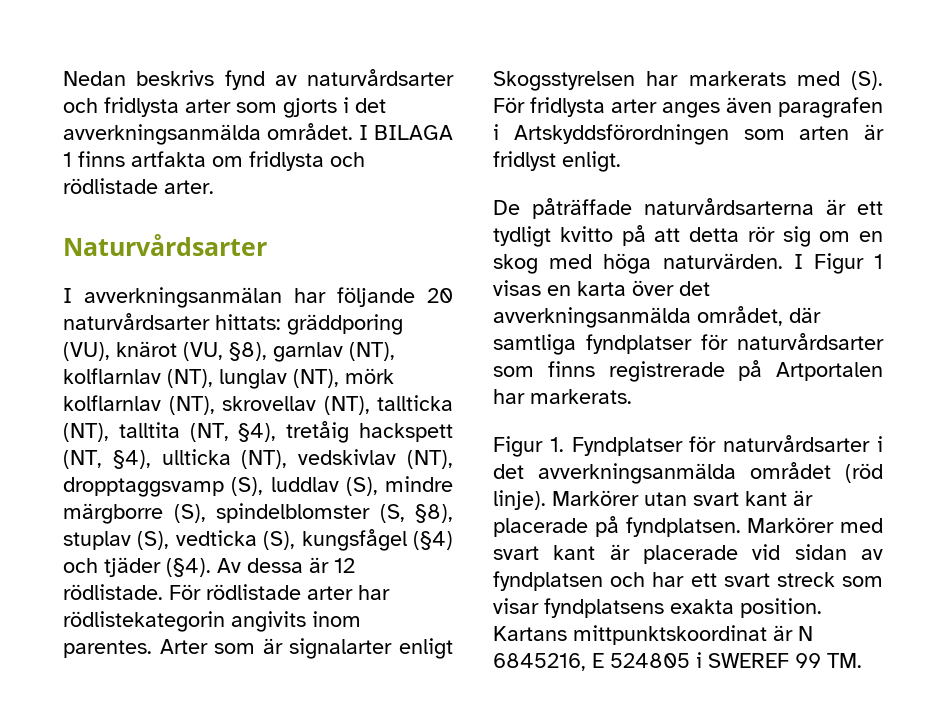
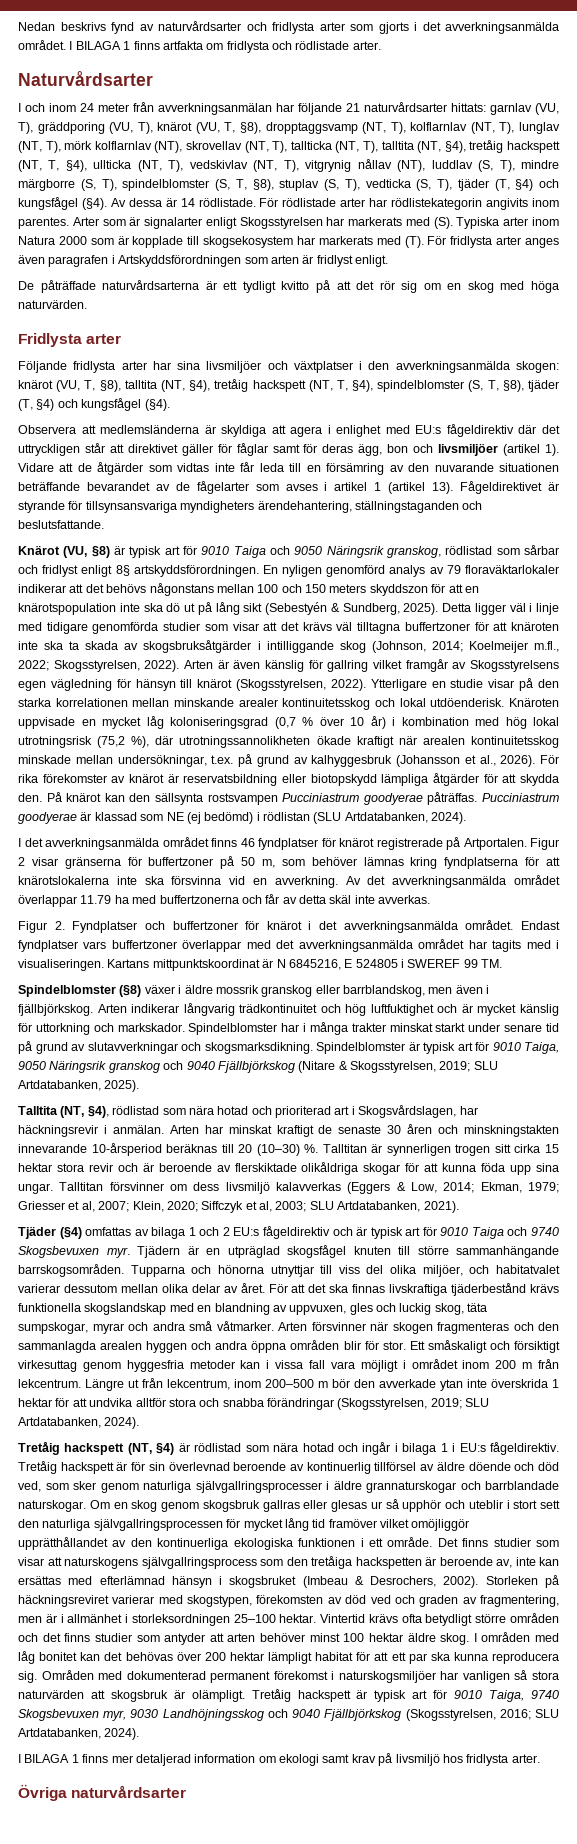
- I avverkningsanmälan har följande 20 naturvårdsarter hittats: gräddporing (VU), knärot (VU, §8), garnlav (NT), kolflarnlav (NT), lunglav (NT), mörk kolflarnlav (NT), skrovellav (NT), tallticka (NT), talltita (NT, §4), tretåig hackspett (NT, §4), ullticka (NT), vedskivlav (NT), dropptaggsvamp (S), luddlav (S), mindre märgborre (S), spindelblomster (S, §8), stuplav (S), vedticka (S), kungsfågel (§4) och tjäder (§4).
+ I och inom 24 meter från avverkningsanmälan har följande 21 naturvårdsarter hittats: garnlav (VU, T), gräddporing (VU, T), knärot (VU, T, §8), dropptaggsvamp (NT, T), kolflarnlav (NT, T), lunglav (NT, T), mörk kolflarnlav (NT), skrovellav (NT, T), tallticka (NT, T), talltita (NT, §4), tretåig hackspett (NT, T, §4), ullticka (NT, T), vedskivlav (NT, T), vitgrynig nållav (NT), luddlav (S, T), mindre märgborre (S, T), spindelblomster (S, T, §8), stuplav (S, T), vedticka (S, T), tjäder (T, §4) och kungsfågel (§4).
- Av dessa är 12 rödlistade.
+ Av dessa är 14 rödlistade.
- Arter som är signalarter enligt Skogsstyrelsen har markerats med (S). För fridlysta arter anges även paragrafen i Artskyddsförordningen som arten är fridlyst enligt.
+ Arter som är signalarter enligt Skogsstyrelsen har markerats med (S). Typiska arter inom Natura 2000 som är kopplade till skogsekosystem har markerats med (T). För fridlysta arter anges även paragrafen i Artskyddsförordningen som arten är fridlyst enligt.
- De påträffade naturvårdsarterna är ett tydligt kvitto på att detta rör sig om en skog med höga naturvärden. I Figur 1 visas en karta över det avverkningsanmälda området, där samtliga fyndplatser för naturvårdsarter som finns registrerade på Artportalen har markerats.
- Figur 1. Fyndplatser för naturvårdsarter i det avverkningsanmälda området (röd linje). Markörer utan svart kant är placerade på fyndplatsen. Markörer med svart kant är placerade vid sidan av fyndplatsen och har ett svart streck som visar fyndplatsens exakta position.
+ De påträffade naturvårdsarterna är ett tydligt kvitto på att det rör sig om en skog med höga naturvärden.
+ Fridlysta arter
+ Följande fridlysta arter har sina livsmiljöer och växtplatser i den avverkningsanmälda skogen: knärot (VU, T, §8), talltita (NT, §4), tretåig hackspett (NT, T, §4), spindelblomster (S, T, §8), tjäder (T, §4) och kungsfågel (§4).
+ Observera att medlemsländerna är skyldiga att agera i enlighet med EU:s fågeldirektiv där det uttryckligen står att direktivet gäller för fåglar samt för deras ägg, bon och livsmiljöer (artikel 1). Vidare att de åtgärder som vidtas inte får leda till en försämring av den nuvarande situationen beträffande bevarandet av de fågelarter som avses i artikel 1 (artikel 13). Fågeldirektivet är styrande för tillsynsansvariga myndigheters ärendehantering, ställningstaganden och beslutsfattande.
+ Knärot (VU, §8) är typisk art för 9010 Taiga och 9050 Näringsrik granskog, rödlistad som sårbar och fridlyst enligt 8§ artskyddsförordningen. En nyligen genomförd analys av 79 floraväktarlokaler indikerar att det behövs någonstans mellan 100 och 150 meters skyddszon för att en knärotspopulation inte ska dö ut på lång sikt (Sebestyén & Sundberg, 2025). Detta ligger väl i linje med tidigare genomförda studier som visar att det krävs väl tilltagna buffertzoner för att knäroten inte ska ta skada av skogsbruksåtgärder i intilliggande skog (Johnson, 2014; Koelmeijer m.fl., 2022; Skogsstyrelsen, 2022). Arten är även känslig för gallring vilket framgår av Skogsstyrelsens egen vägledning för hänsyn till knärot (Skogsstyrelsen, 2022). Ytterligare en studie visar på den starka korrelationen mellan minskande arealer kontinuitetsskog och lokal utdöenderisk. Knäroten uppvisade en mycket låg koloniseringsgrad (0,7 % över 10 år) i kombination med hög lokal utrotningsrisk (75,2 %), där utrotningssannolikheten ökade kraftigt när arealen kontinuitetsskog minskade mellan undersökningar, t.ex. på grund av kalhyggesbruk (Johansson et al., 2026). För rika förekomster av knärot är reservatsbildning eller biotopskydd lämpliga åtgärder för att skydda den. På knärot kan den sällsynta rostsvampen Pucciniastrum goodyerae påträffas. Pucciniastrum goodyerae är klassad som NE (ej bedömd) i rödlistan (SLU Artdatabanken, 2024).
+ I det avverkningsanmälda området finns 46 fyndplatser för knärot registrerade på Artportalen. Figur 2 visar gränserna för buffertzoner på 50 m, som behöver lämnas kring fyndplatserna för att knärotslokalerna inte ska försvinna vid en avverkning. Av det avverkningsanmälda området överlappar 11.79 ha med buffertzonerna och får av detta skäl inte avverkas.
+ Figur 2. Fyndplatser och buffertzoner för knärot i det avverkningsanmälda området. Endast fyndplatser vars buffertzoner överlappar med det avverkningsanmälda området har tagits med i visualiseringen.
+ Spindelblomster (§8) växer i äldre mossrik granskog eller barrblandskog, men även i fjällbjörkskog. Arten indikerar långvarig trädkontinuitet och hög luftfuktighet och är mycket känslig för uttorkning och markskador. Spindelblomster har i många trakter minskat starkt under senare tid på grund av slutavverkningar och skogsmarksdikning. Spindelblomster är typisk art för 9010 Taiga, 9050 Näringsrik granskog och 9040 Fjällbjörkskog (Nitare & Skogsstyrelsen, 2019; SLU Artdatabanken, 2025).
+ Talltita (NT, §4), rödlistad som nära hotad och prioriterad art i Skogsvårdslagen, har häckningsrevir i anmälan. Arten har minskat kraftigt de senaste 30 åren och minskningstakten innevarande 10-årsperiod beräknas till 20 (10–30) %. Talltitan är synnerligen trogen sitt cirka 15 hektar stora revir och är beroende av flerskiktade olikåldriga skogar för att kunna föda upp sina ungar. Talltitan försvinner om dess livsmiljö kalavverkas (Eggers & Low, 2014; Ekman, 1979; Griesser et al, 2007; Klein, 2020; Siffczyk et al, 2003; SLU Artdatabanken, 2021).
+ Tjäder (§4) omfattas av bilaga 1 och 2 EU:s fågeldirektiv och är typisk art för 9010 Taiga och 9740 Skogsbevuxen myr. Tjädern är en utpräglad skogsfågel knuten till större sammanhängande barrskogsområden. Tupparna och hönorna utnyttjar till viss del olika miljöer, och habitatvalet varierar dessutom mellan olika delar av året. För att det ska finnas livskraftiga tjäderbestånd krävs funktionella skogslandskap med en blandning av uppvuxen, gles och luckig skog, täta sumpskogar, myrar och andra små våtmarker. Arten försvinner när skogen fragmenteras och den sammanlagda arealen hyggen och andra öppna områden blir för stor. Ett småskaligt och försiktigt virkesuttag genom hyggesfria metoder kan i vissa fall vara möjligt i området inom 200 m från lekcentrum. Längre ut från lekcentrum, inom 200–500 m bör den avverkade ytan inte överskrida 1 hektar för att undvika alltför stora och snabba förändringar (Skogsstyrelsen, 2019; SLU Artdatabanken, 2024).
+ Tretåig hackspett (NT, §4) är rödlistad som nära hotad och ingår i bilaga 1 i EU:s fågeldirektiv. Tretåig hackspett är för sin överlevnad beroende av kontinuerlig tillförsel av äldre döende och död ved, som sker genom naturliga självgallringsprocesser i äldre grannaturskogar och barrblandade naturskogar. Om en skog genom skogsbruk gallras eller glesas ur så upphör och uteblir i stort sett den naturliga självgallringsprocessen för mycket lång tid framöver vilket omöjliggör upprätthållandet av den kontinuerliga ekologiska funktionen i ett område. Det finns studier som visar att naturskogens självgallringsprocess som den tretåiga hackspetten är beroende av, inte kan ersättas med efterlämnad hänsyn i skogsbruket (Imbeau & Desrochers, 2002). Storleken på häckningsreviret varierar med skogstypen, förekomsten av död ved och graden av fragmentering, men är i allmänhet i storleksordningen 25–100 hektar. Vintertid krävs ofta betydligt större områden och det finns studier som antyder att arten behöver minst 100 hektar äldre skog. I områden med låg bonitet kan det behövas över 200 hektar lämpligt habitat för att ett par ska kunna reproducera sig. Områden med dokumenterad permanent förekomst i naturskogsmiljöer har vanligen så stora naturvärden att skogsbruk är olämpligt. Tretåig hackspett är typisk art för 9010 Taiga, 9740 Skogsbevuxen myr, 9030 Landhöjningsskog och 9040 Fjällbjörkskog (Skogsstyrelsen, 2016; SLU Artdatabanken, 2024).
+ I BILAGA 1 finns mer detaljerad information om ekologi samt krav på livsmiljö hos fridlysta arter.
+ Övriga naturvårdsarter

